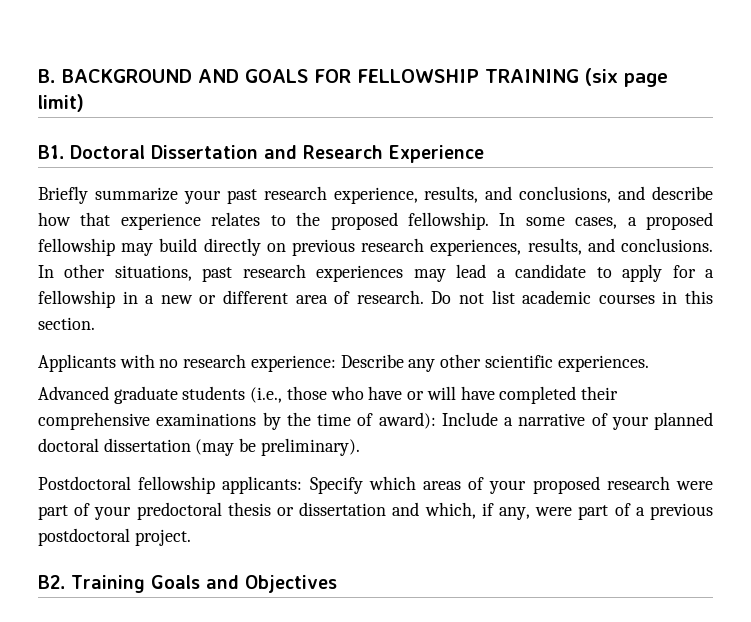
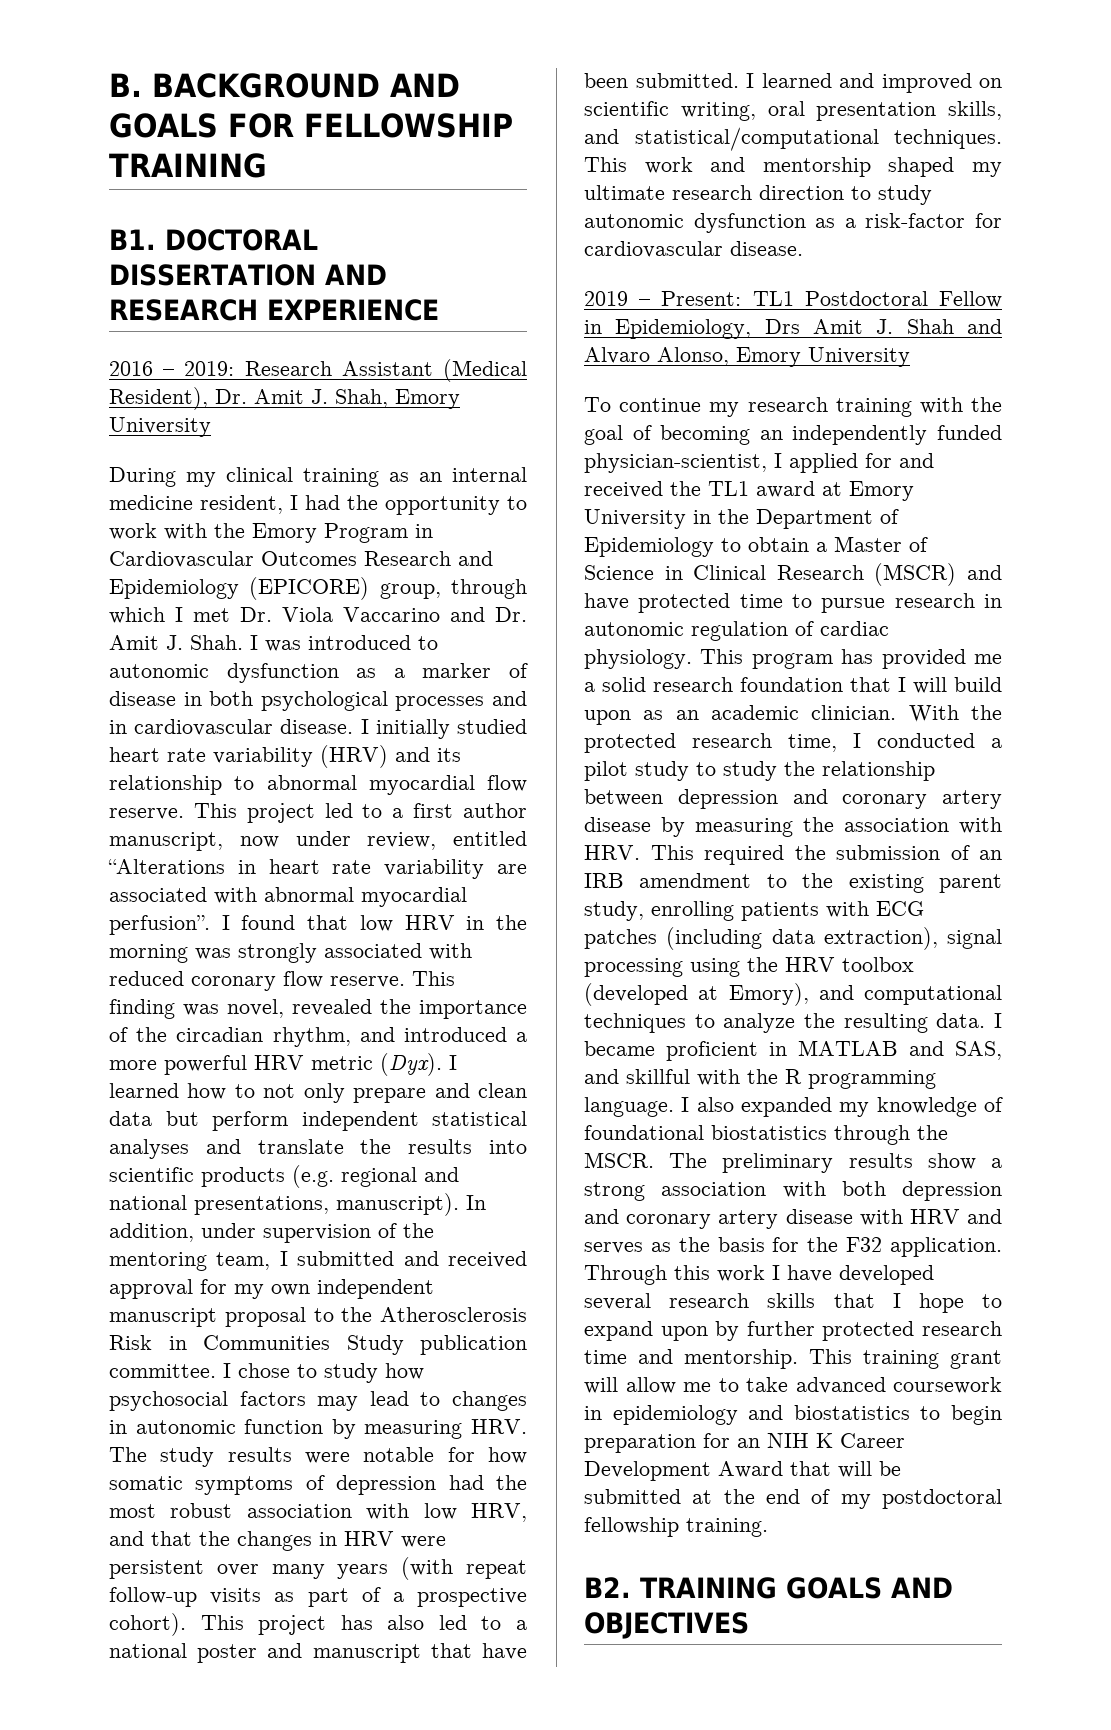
- B. BACKGROUND AND GOALS FOR FELLOWSHIP TRAINING (six page limit)
- B1. Doctoral Dissertation and Research Experience
- Briefly summarize your past research experience, results, and conclusions, and describe how that experience relates to the proposed fellowship. In some cases, a proposed fellowship may build directly on previous research experiences, results, and conclusions. In other situations, past research experiences may lead a candidate to apply for a fellowship in a new or different area of research. Do not list academic courses in this section.
- Applicants with no research experience: Describe any other scientific experiences.
- Advanced graduate students (i.e., those who have or will have completed their comprehensive examinations by the time of award): Include a narrative of your planned doctoral dissertation (may be preliminary).
- Postdoctoral fellowship applicants: Specify which areas of your proposed research were part of your predoctoral thesis or dissertation and which, if any, were part of a previous postdoctoral project.
- B2. Training Goals and Objectives
+ B. BACKGROUND AND GOALS FOR FELLOWSHIP TRAINING
+ B1. DOCTORAL DISSERTATION AND RESEARCH EXPERIENCE
+ 2016 – 2019: Research Assistant (Medical Resident), Dr. Amit J. Shah, Emory University
+ During my clinical training as an internal medicine resident, I had the opportunity to work with the Emory Program in Cardiovascular Outcomes Research and Epidemiology (EPICORE) group, through which I met Dr. Viola Vaccarino and Dr. Amit J. Shah. I was introduced to autonomic dysfunction as a marker of disease in both psychological processes and in cardiovascular disease. I initially studied heart rate variability (HRV) and its relationship to abnormal myocardial flow reserve. This project led to a first author manuscript, now under review, entitled “Alterations in heart rate variability are associated with abnormal myocardial perfusion”. I found that low HRV in the morning was strongly associated with reduced coronary flow reserve. This finding was novel, revealed the importance of the circadian rhythm, and introduced a more powerful HRV metric (Dyx). I learned how to not only prepare and clean data but perform independent statistical analyses and translate the results into scientific products (e.g. regional and national presentations, manuscript). In addition, under supervision of the mentoring team, I submitted and received approval for my own independent manuscript proposal to the Atherosclerosis Risk in Communities Study publication committee. I chose to study how psychosocial factors may lead to changes in autonomic function by measuring HRV. The study results were notable for how somatic symptoms of depression had the most robust association with low HRV, and that the changes in HRV were persistent over many years (with repeat follow-up visits as part of a prospective cohort). This project has also led to a national poster and manuscript that have been submitted. I learned and improved on scientific writing, oral presentation skills, and statistical/computational techniques. This work and mentorship shaped my ultimate research direction to study autonomic dysfunction as a risk-factor for cardiovascular disease.
+ 2019 – Present: TL1 Postdoctoral Fellow in Epidemiology, Drs Amit J. Shah and Alvaro Alonso, Emory University
+ To continue my research training with the goal of becoming an independently funded physician-scientist, I applied for and received the TL1 award at Emory University in the Department of Epidemiology to obtain a Master of Science in Clinical Research (MSCR) and have protected time to pursue research in autonomic regulation of cardiac physiology. This program has provided me a solid research foundation that I will build upon as an academic clinician. With the protected research time, I conducted a pilot study to study the relationship between depression and coronary artery disease by measuring the association with HRV. This required the submission of an IRB amendment to the existing parent study, enrolling patients with ECG patches (including data extraction), signal processing using the HRV toolbox (developed at Emory), and computational techniques to analyze the resulting data. I became proficient in MATLAB and SAS, and skillful with the R programming language. I also expanded my knowledge of foundational biostatistics through the MSCR. The preliminary results show a strong association with both depression and coronary artery disease with HRV and serves as the basis for the F32 application. Through this work I have developed several research skills that I hope to expand upon by further protected research time and mentorship. This training grant will allow me to take advanced coursework in epidemiology and biostatistics to begin preparation for an NIH K Career Development Award that will be submitted at the end of my postdoctoral fellowship training.
+ B2. TRAINING GOALS AND OBJECTIVES

